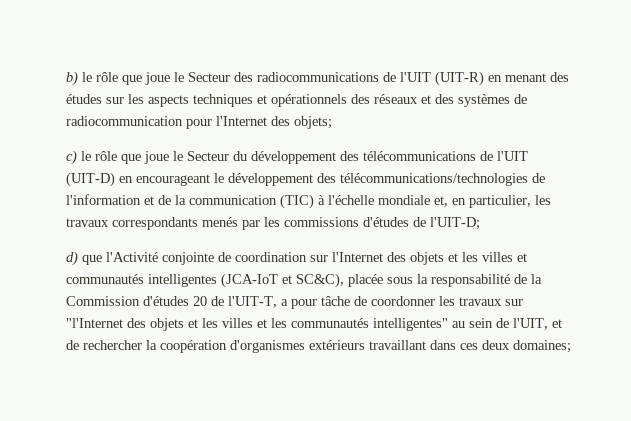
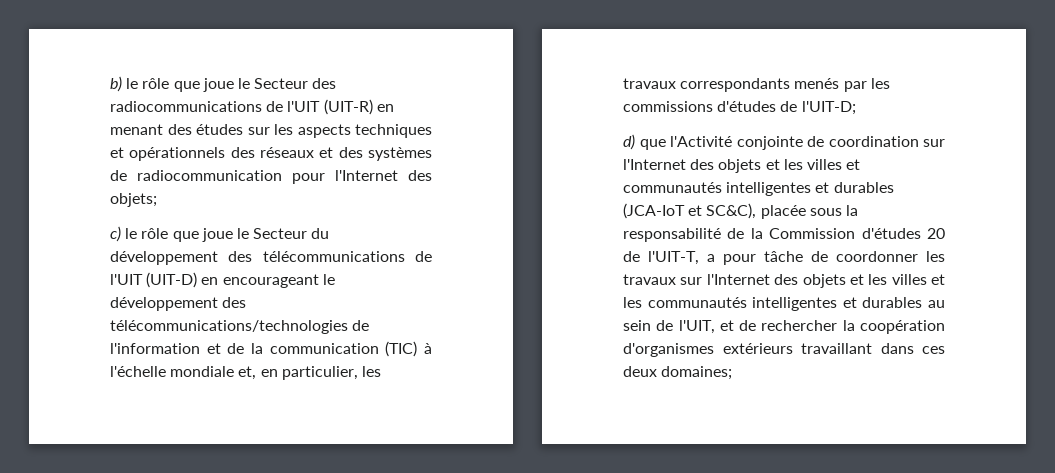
- d) que l'Activité conjointe de coordination sur l'Internet des objets et les villes et communautés intelligentes (JCA-IoT et SC&C), placée sous la responsabilité de la Commission d'études 20 de l'UIT-T, a pour tâche de coordonner les travaux sur "l'Internet des objets et les villes et les communautés intelligentes" au sein de l'UIT, et de rechercher la coopération d'organismes extérieurs travaillant dans ces deux domaines;
+ d) que l'Activité conjointe de coordination sur l'Internet des objets et les villes et communautés intelligentes et durables (JCA-IoT et SC&C), placée sous la responsabilité de la Commission d'études 20 de l'UIT-T, a pour tâche de coordonner les travaux sur l'Internet des objets et les villes et les communautés intelligentes et durables au sein de l'UIT, et de rechercher la coopération d'organismes extérieurs travaillant dans ces deux domaines;

